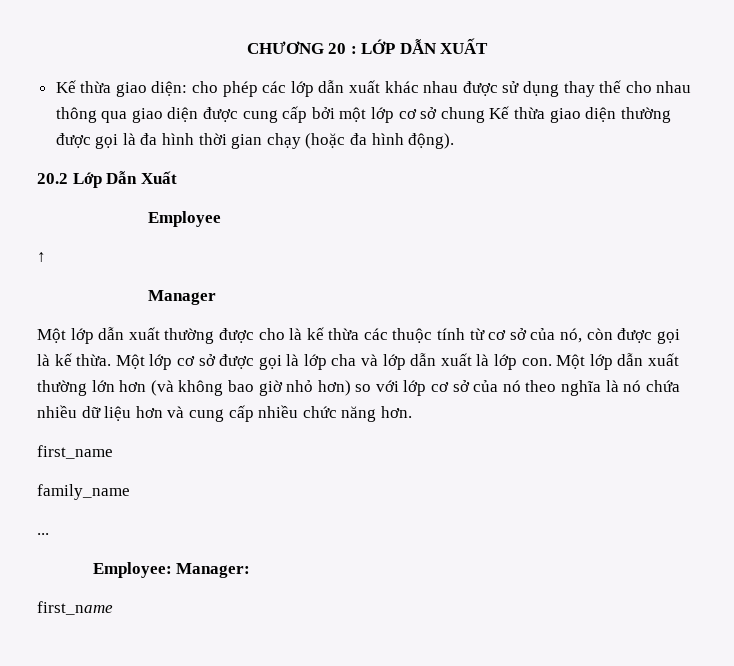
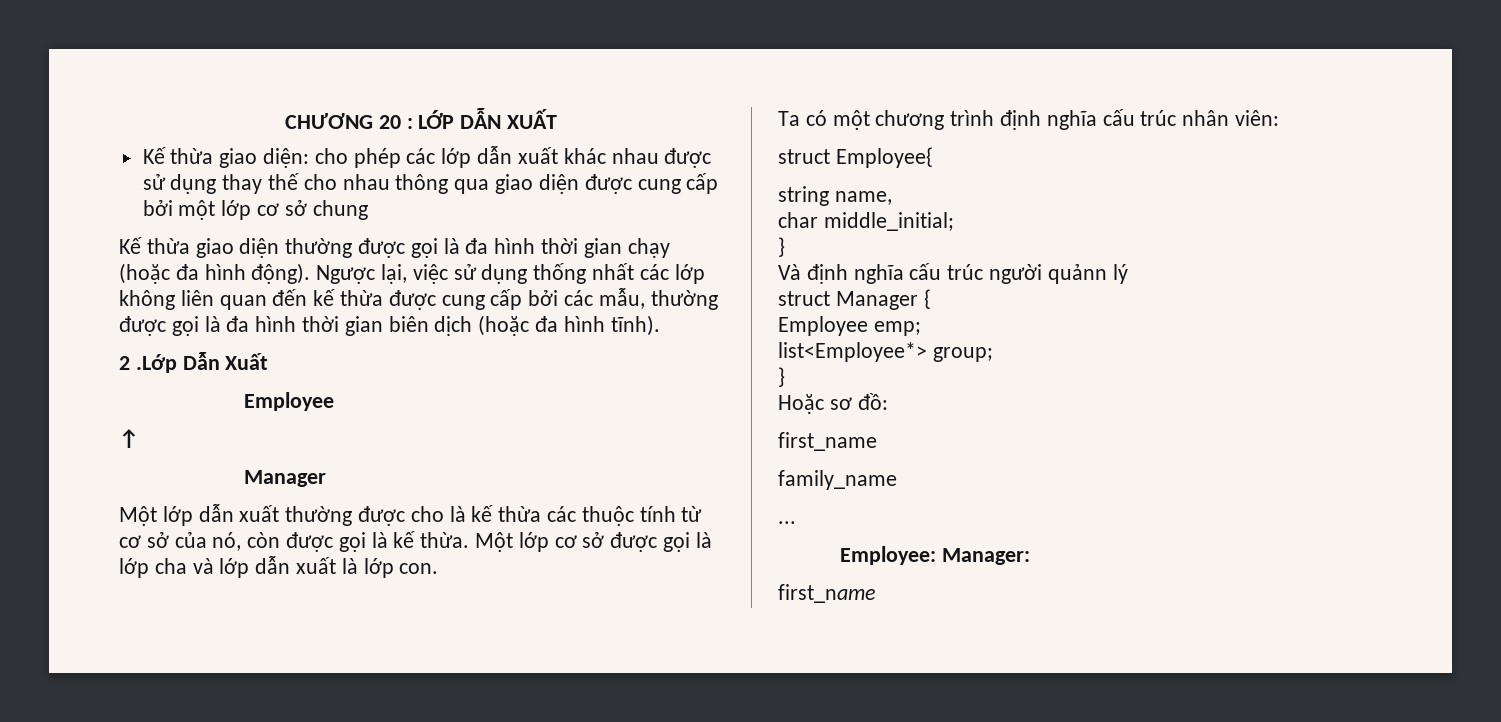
- Kế thừa giao diện: cho phép các lớp dẫn xuất khác nhau được sử dụng thay thế cho nhau thông qua giao diện được cung cấp bởi một lớp cơ sở chung Kế thừa giao diện thường được gọi là đa hình thời gian chạy (hoặc đa hình động).
- 20.2 Lớp Dẫn Xuất
+ Kế thừa giao diện: cho phép các lớp dẫn xuất khác nhau được sử dụng thay thế cho nhau thông qua giao diện được cung cấp bởi một lớp cơ sở chung
+ Kế thừa giao diện thường được gọi là đa hình thời gian chạy (hoặc đa hình động). Ngược lại, việc sử dụng thống nhất các lớp không liên quan đến kế thừa được cung cấp bởi các mẫu, thường được gọi là đa hình thời gian biên dịch (hoặc đa hình tĩnh).
+ 2 .Lớp Dẫn Xuất
- Một lớp cơ sở được gọi là lớp cha và lớp dẫn xuất là lớp con. Một lớp dẫn xuất thường lớn hơn (và không bao giờ nhỏ hơn) so với lớp cơ sở của nó theo nghĩa là nó chứa nhiều dữ liệu hơn và cung cấp nhiều chức năng hơn.
+ Một lớp cơ sở được gọi là lớp cha và lớp dẫn xuất là lớp con.
+ Ta có một chương trình định nghĩa cấu trúc nhân viên:
+ struct Employee{
+ string name,
+ char middle_initial;
+ }
+ Và định nghĩa cấu trúc người quảnn lý
+ struct Manager {
+ Employee emp;
+ list<Employee*> group;
+ }
+ Hoặc sơ đồ:

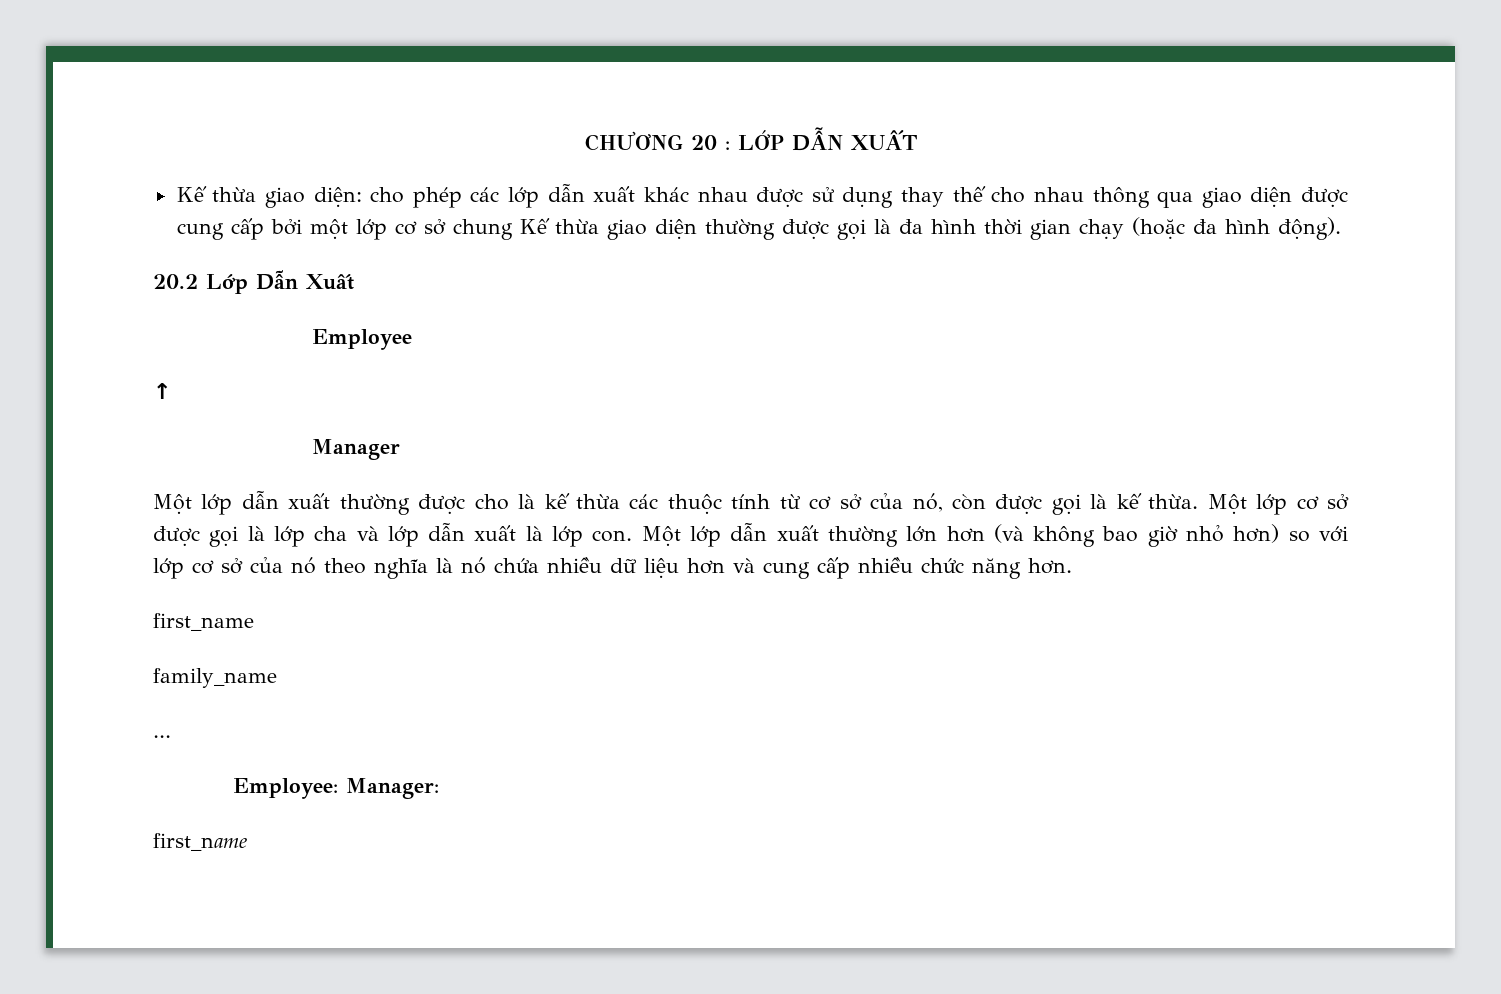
- Kế thừa giao diện: cho phép các lớp dẫn xuất khác nhau được sử dụng thay thế cho nhau thông qua giao diện được cung cấp bởi một lớp cơ sở chung
- Kế thừa giao diện thường được gọi là đa hình thời gian chạy (hoặc đa hình động). Ngược lại, việc sử dụng thống nhất các lớp không liên quan đến kế thừa được cung cấp bởi các mẫu, thường được gọi là đa hình thời gian biên dịch (hoặc đa hình tĩnh).
- 2 .Lớp Dẫn Xuất
+ Kế thừa giao diện: cho phép các lớp dẫn xuất khác nhau được sử dụng thay thế cho nhau thông qua giao diện được cung cấp bởi một lớp cơ sở chung Kế thừa giao diện thường được gọi là đa hình thời gian chạy (hoặc đa hình động).
+ 20.2 Lớp Dẫn Xuất
- Một lớp cơ sở được gọi là lớp cha và lớp dẫn xuất là lớp con.
- Ta có một chương trình định nghĩa cấu trúc nhân viên:
- struct Employee{
- string name,
- char middle_initial;
- }
- Và định nghĩa cấu trúc người quảnn lý
- struct Manager {
- Employee emp;
- list<Employee*> group;
- }
- Hoặc sơ đồ:
+ Một lớp cơ sở được gọi là lớp cha và lớp dẫn xuất là lớp con. Một lớp dẫn xuất thường lớn hơn (và không bao giờ nhỏ hơn) so với lớp cơ sở của nó theo nghĩa là nó chứa nhiều dữ liệu hơn và cung cấp nhiều chức năng hơn.

